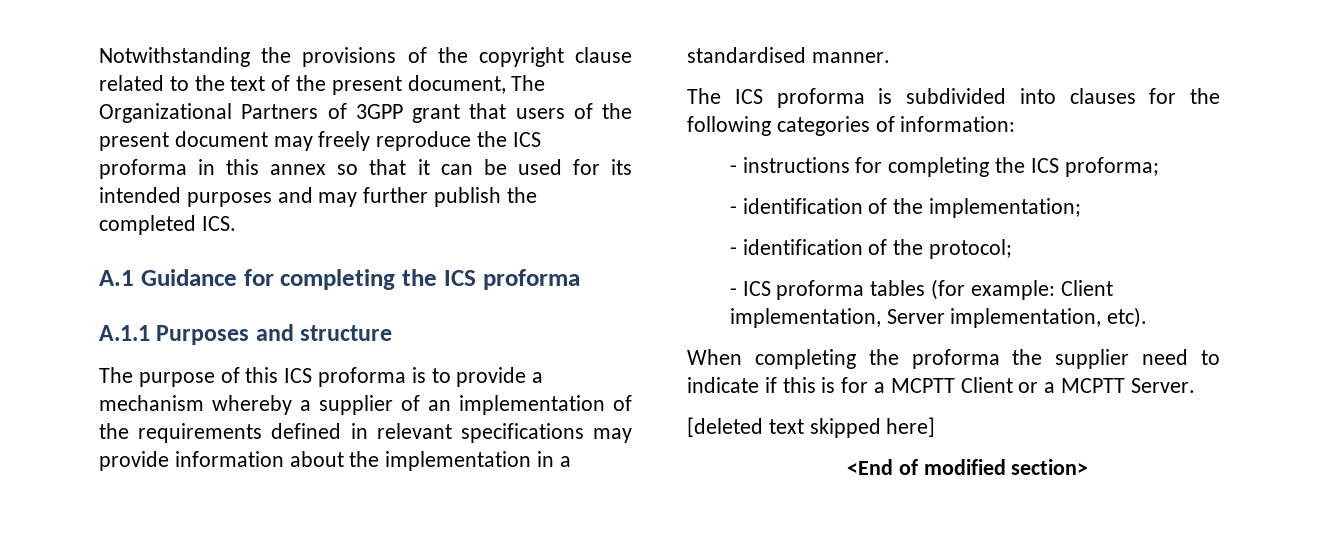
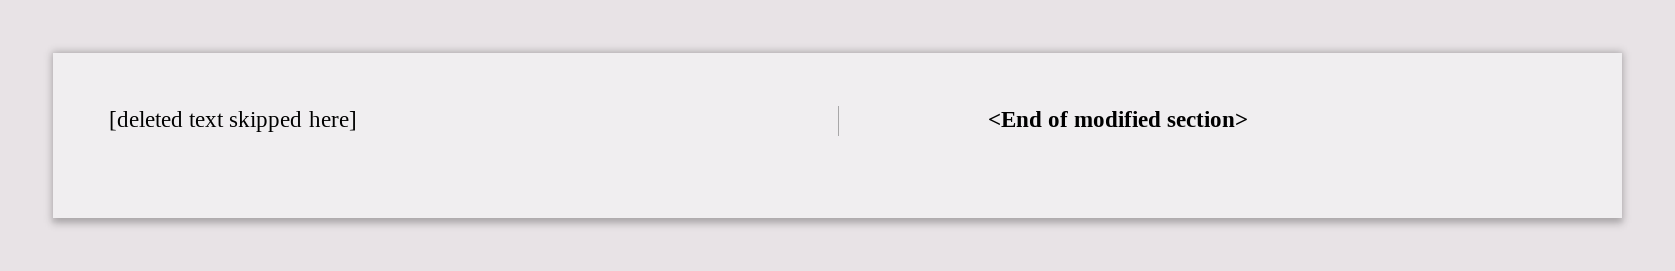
- Notwithstanding the provisions of the copyright clause related to the text of the present document, The Organizational Partners of 3GPP grant that users of the present document may freely reproduce the ICS proforma in this annex so that it can be used for its intended purposes and may further publish the completed ICS.
- A.1 Guidance for completing the ICS proforma
- A.1.1 Purposes and structure
- The purpose of this ICS proforma is to provide a mechanism whereby a supplier of an implementation of the requirements defined in relevant specifications may provide information about the implementation in a standardised manner.
- The ICS proforma is subdivided into clauses for the following categories of information:
- - instructions for completing the ICS proforma;
- - identification of the implementation;
- - identification of the protocol;
- - ICS proforma tables (for example: Client implementation, Server implementation, etc).
- When completing the proforma the supplier need to indicate if this is for a MCPTT Client or a MCPTT Server.

